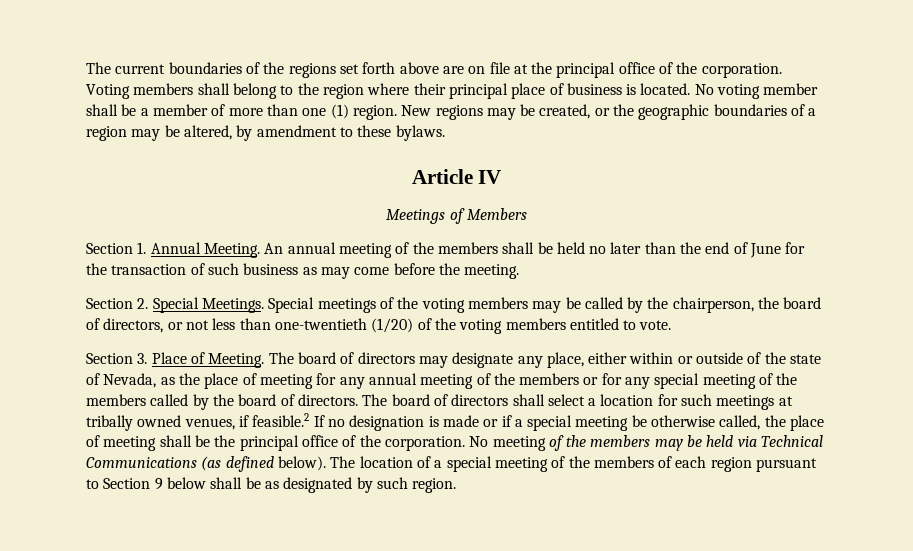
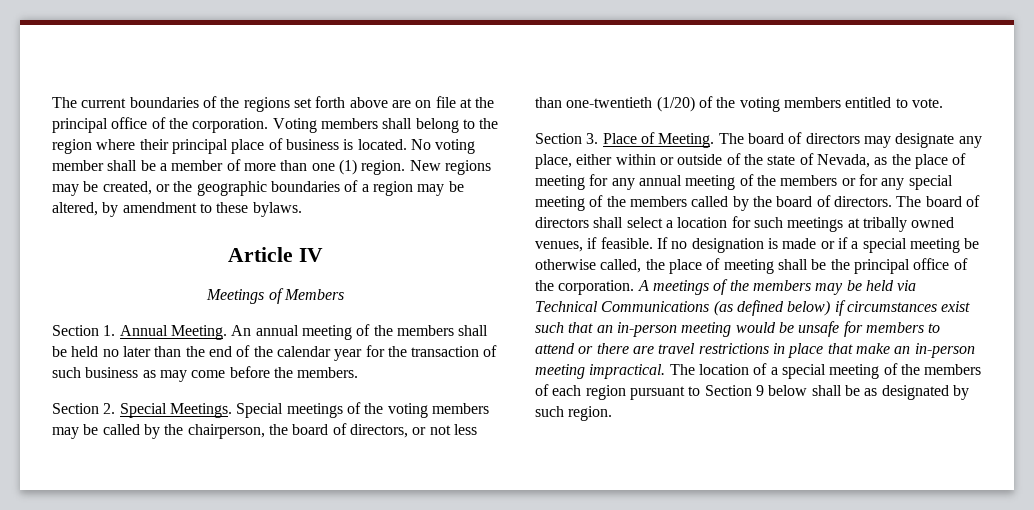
- An annual meeting of the members shall be held no later than the end of June for the transaction of such business as may come before the meeting.
+ An annual meeting of the members shall be held no later than the end of the calendar year for the transaction of such business as may come before the members.
- The board of directors shall select a location for such meetings at tribally owned venues, if feasible.2 If no designation is made or if a special meeting be otherwise called, the place of meeting shall be the principal office of the corporation.
+ The board of directors shall select a location for such meetings at tribally owned venues, if feasible. If no designation is made or if a special meeting be otherwise called, the place of meeting shall be the principal office of the corporation.
- No meeting of the members may be held via Technical Communications (as defined below).
+ A meetings of the members may be held via Technical Communications (as defined below) if circumstances exist such that an in-person meeting would be unsafe for members to attend or there are travel restrictions in place that make an in-person meeting impractical.

